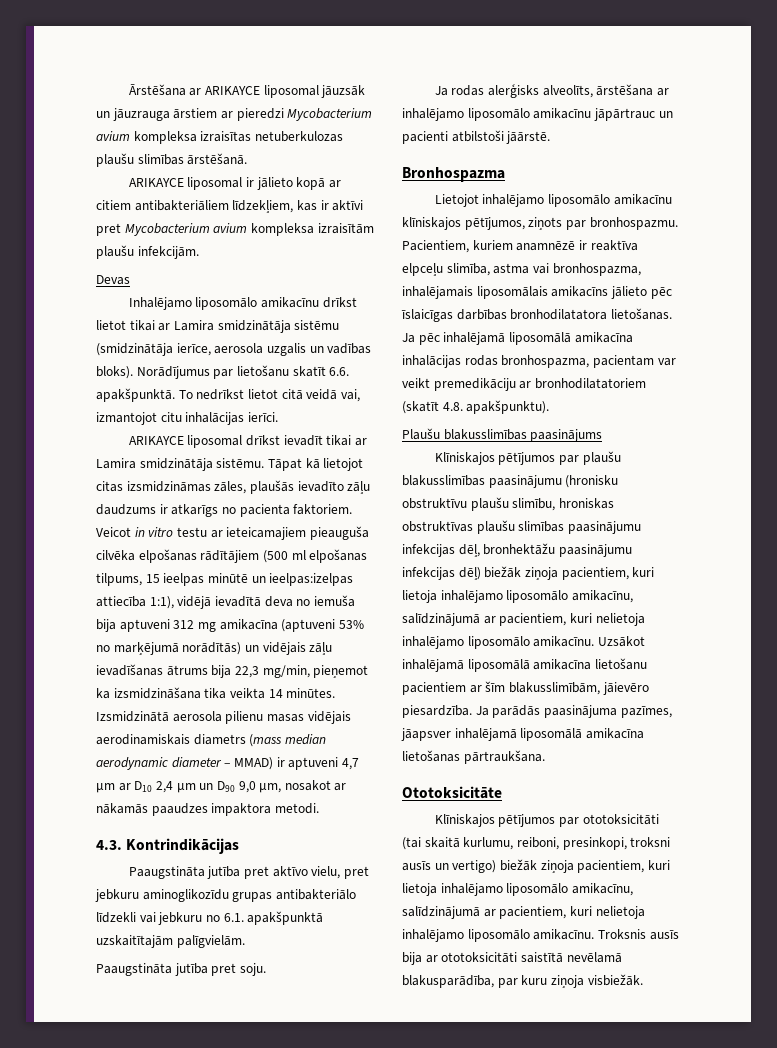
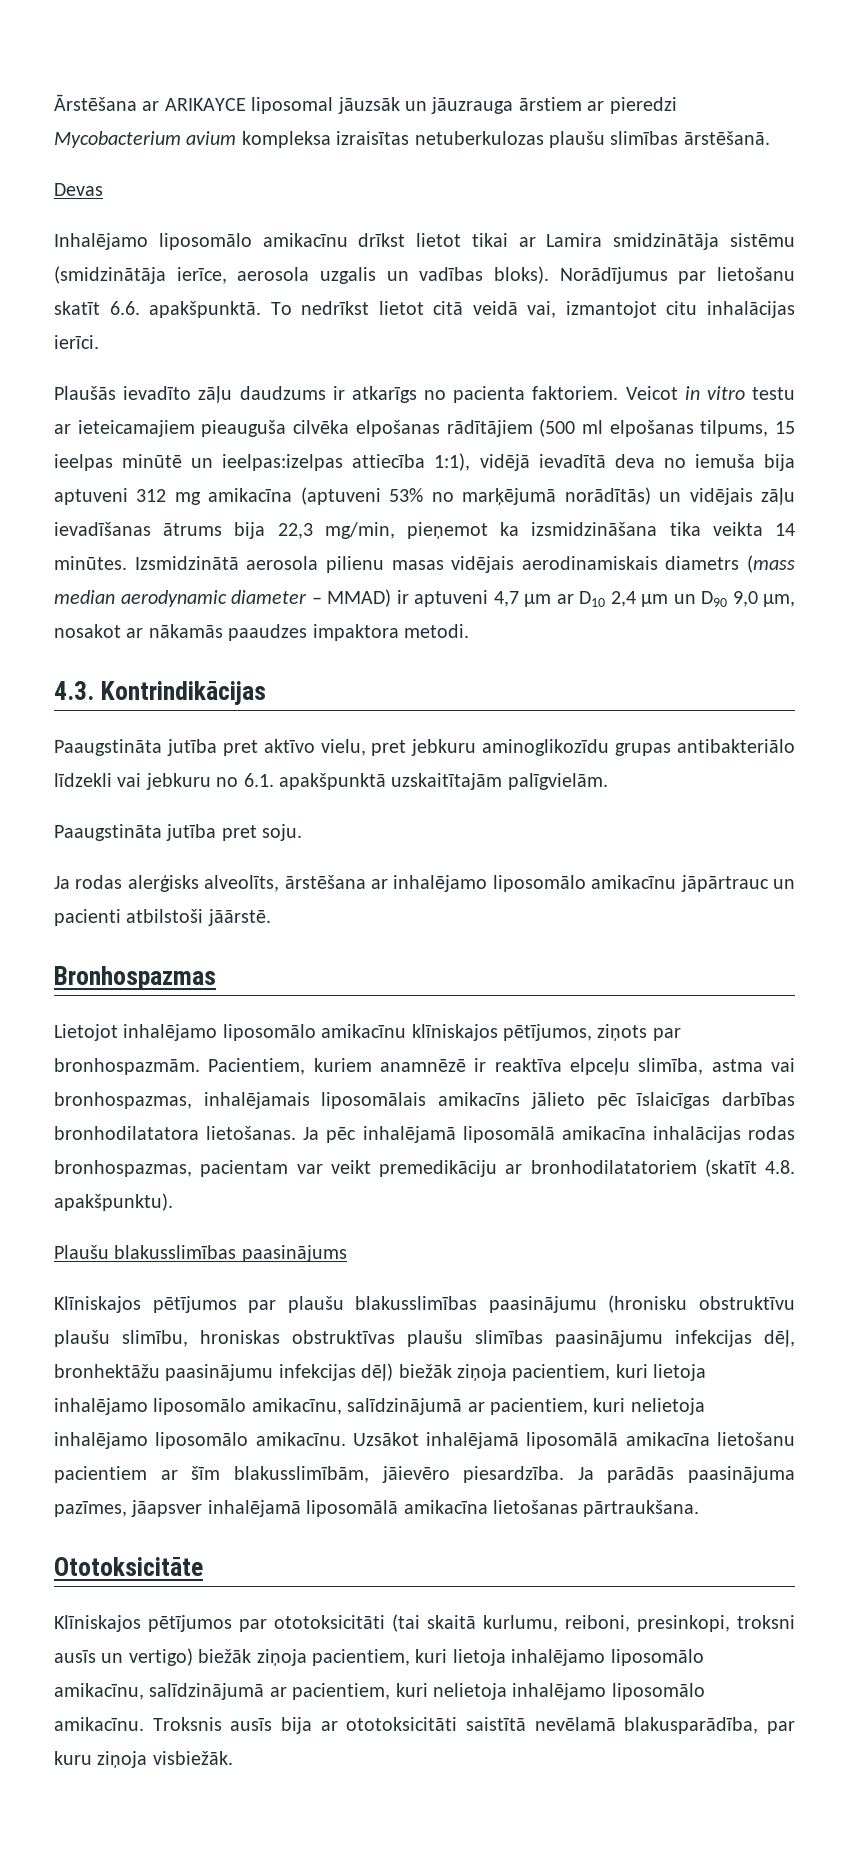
- ARIKAYCE liposomal ir jālieto kopā ar citiem antibakteriāliem līdzekļiem, kas ir aktīvi pret Mycobacterium avium kompleksa izraisītām plaušu infekcijām.
- ARIKAYCE liposomal drīkst ievadīt tikai ar Lamira smidzinātāja sistēmu. Tāpat kā lietojot citas izsmidzināmas zāles, plaušās ievadīto zāļu daudzums ir atkarīgs no pacienta faktoriem.
+ Plaušās ievadīto zāļu daudzums ir atkarīgs no pacienta faktoriem.
- Bronhospazma
+ Bronhospazmas
- Lietojot inhalējamo liposomālo amikacīnu klīniskajos pētījumos, ziņots par bronhospazmu.
+ Lietojot inhalējamo liposomālo amikacīnu klīniskajos pētījumos, ziņots par bronhospazmām.
- Pacientiem, kuriem anamnēzē ir reaktīva elpceļu slimība, astma vai bronhospazma, inhalējamais liposomālais amikacīns jālieto pēc īslaicīgas darbības bronhodilatatora lietošanas.
+ Pacientiem, kuriem anamnēzē ir reaktīva elpceļu slimība, astma vai bronhospazmas, inhalējamais liposomālais amikacīns jālieto pēc īslaicīgas darbības bronhodilatatora lietošanas.
- Ja pēc inhalējamā liposomālā amikacīna inhalācijas rodas bronhospazma, pacientam var veikt premedikāciju ar bronhodilatatoriem (skatīt 4.8. apakšpunktu).
+ Ja pēc inhalējamā liposomālā amikacīna inhalācijas rodas bronhospazmas, pacientam var veikt premedikāciju ar bronhodilatatoriem (skatīt 4.8. apakšpunktu).

